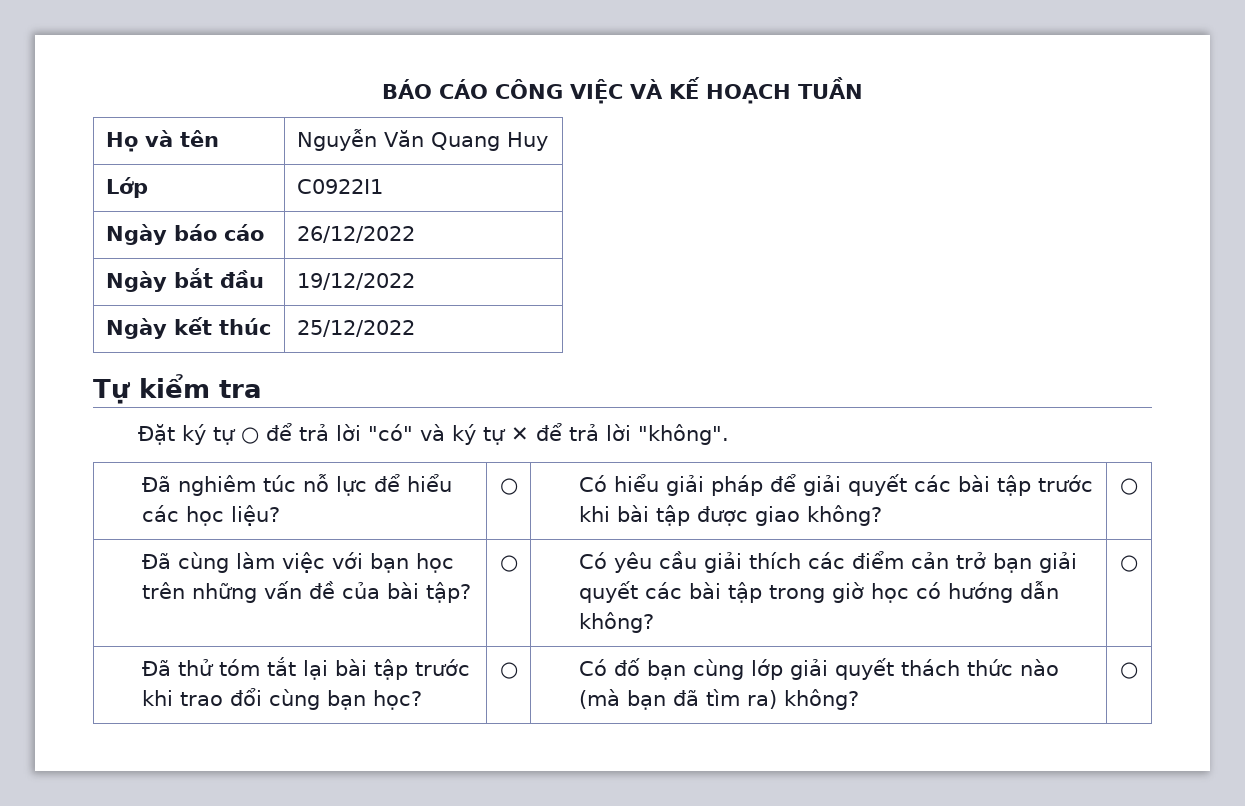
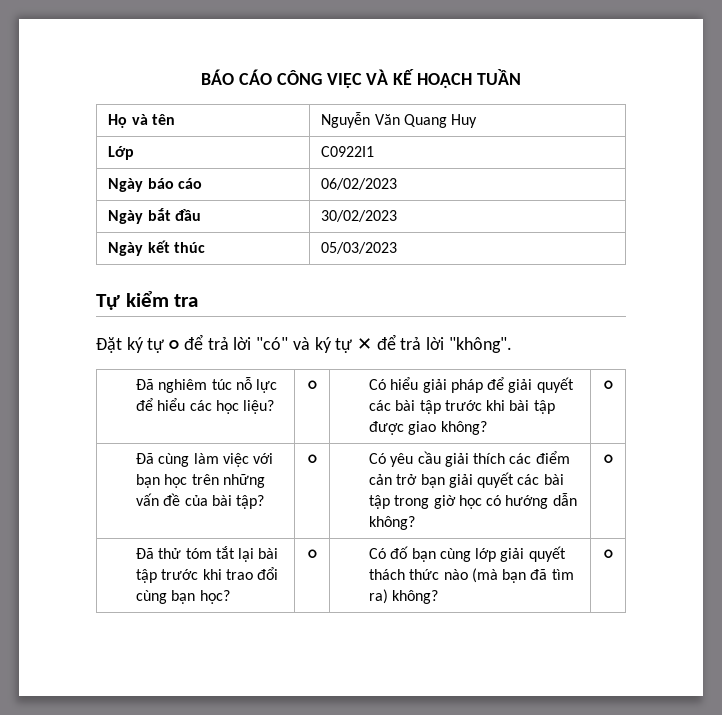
- Ngày báo cáo | 26/12/2022
+ Ngày báo cáo | 06/02/2023
- Ngày bắt đầu | 19/12/2022
+ Ngày bắt đầu | 30/02/2023
- Ngày kết thúc | 25/12/2022
+ Ngày kết thúc | 05/03/2023

